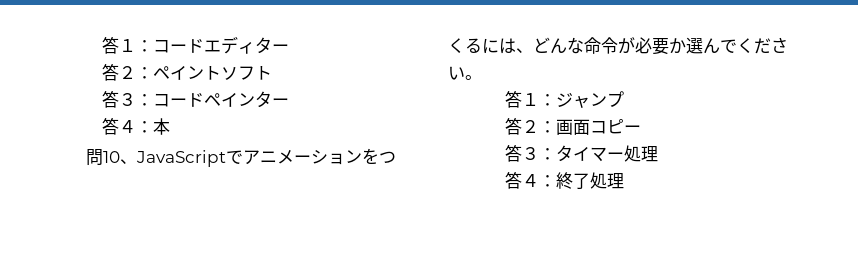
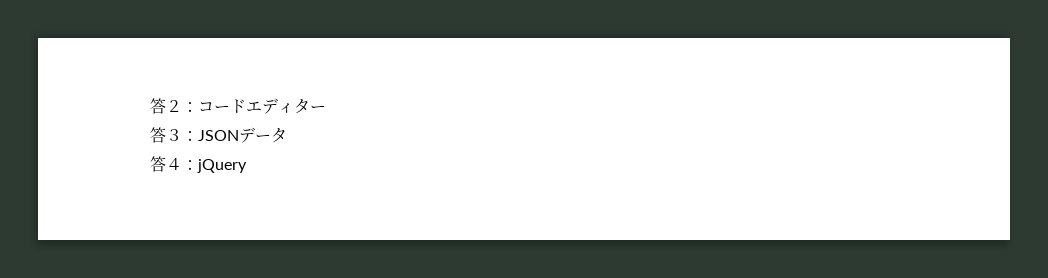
- 答１：コードエディター
+ 答２：コードエディター
- 答２：ペイントソフト
- 答３：コードペインター
- 答４：本
- 問10、JavaScriptでアニメーションをつくるには、どんな命令が必要か選んでください。
- 答１：ジャンプ
- 答２：画面コピー
- 答３：タイマー処理
- 答４：終了処理
+ 答３：JSONデータ
+ 答４：jQuery

